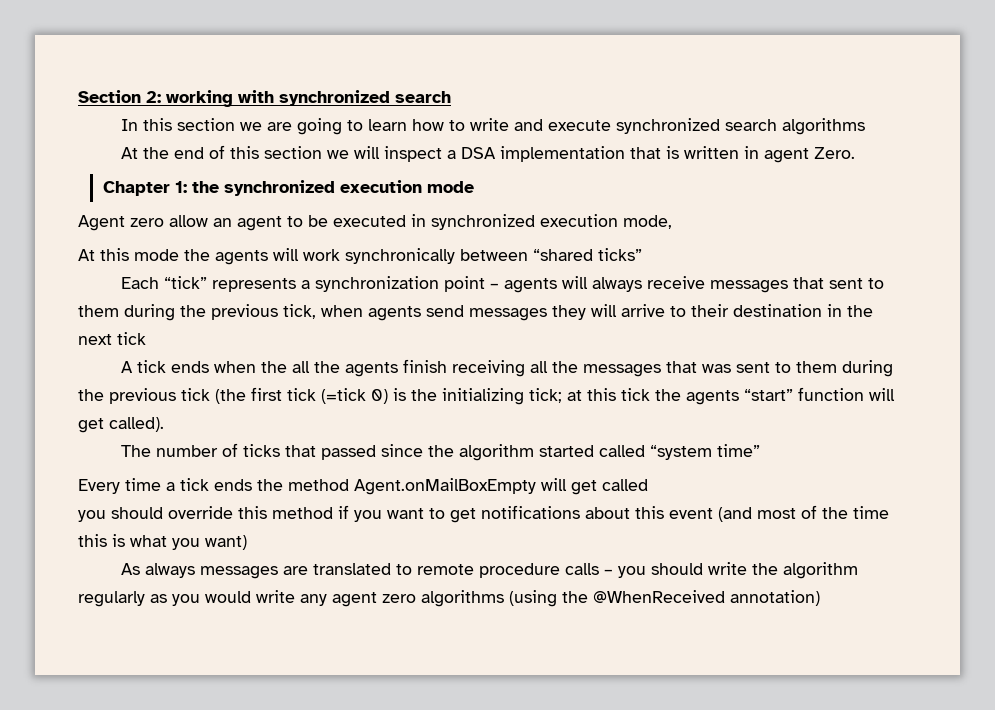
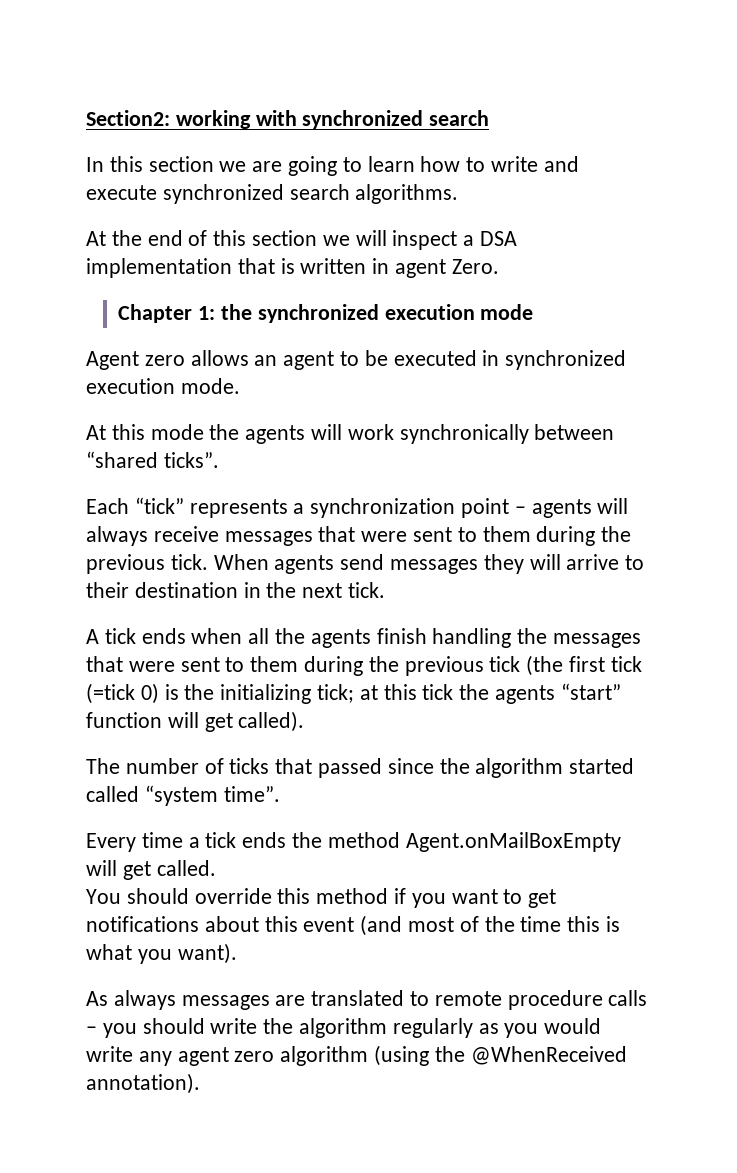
- Section 2: working with synchronized search
+ Section2: working with synchronized search
- In this section we are going to learn how to write and execute synchronized search algorithms
+ In this section we are going to learn how to write and execute synchronized search algorithms.
- Agent zero allow an agent to be executed in synchronized execution mode,
+ Agent zero allows an agent to be executed in synchronized execution mode.
- At this mode the agents will work synchronically between “shared ticks”
+ At this mode the agents will work synchronically between “shared ticks”.
- Each “tick” represents a synchronization point – agents will always receive messages that sent to them during the previous tick, when agents send messages they will arrive to their destination in the next tick
+ Each “tick” represents a synchronization point – agents will always receive messages that were sent to them during the previous tick. When agents send messages they will arrive to their destination in the next tick.
- A tick ends when the all the agents finish receiving all the messages that was sent to them during the previous tick (the first tick (=tick 0) is the initializing tick; at this tick the agents “start” function will get called).
+ A tick ends when all the agents finish handling the messages that were sent to them during the previous tick (the first tick (=tick 0) is the initializing tick; at this tick the agents “start” function will get called).
- The number of ticks that passed since the algorithm started called “system time”
+ The number of ticks that passed since the algorithm started called “system time”.
- Every time a tick ends the method Agent.onMailBoxEmpty will get called
- you should override this method if you want to get notifications about this event (and most of the time this is what you want)
+ Every time a tick ends the method Agent.onMailBoxEmpty will get called.
+ You should override this method if you want to get notifications about this event (and most of the time this is what you want).
- As always messages are translated to remote procedure calls – you should write the algorithm regularly as you would write any agent zero algorithms (using the @WhenReceived annotation)
+ As always messages are translated to remote procedure calls – you should write the algorithm regularly as you would write any agent zero algorithm (using the @WhenReceived annotation).

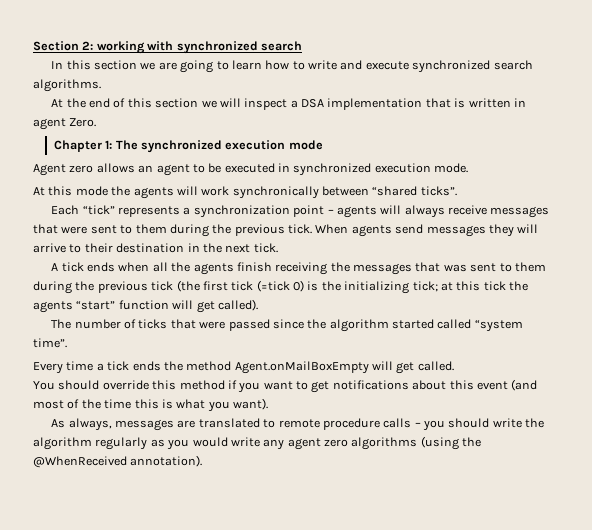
- Section2: working with synchronized search
+ Section 2: working with synchronized search
- Chapter 1: the synchronized execution mode
+ Chapter 1: The synchronized execution mode
- A tick ends when all the agents finish handling the messages that were sent to them during the previous tick (the first tick (=tick 0) is the initializing tick; at this tick the agents “start” function will get called).
+ A tick ends when all the agents finish receiving the messages that was sent to them during the previous tick (the first tick (=tick 0) is the initializing tick; at this tick the agents “start” function will get called).
- The number of ticks that passed since the algorithm started called “system time”.
+ The number of ticks that were passed since the algorithm started called “system time”.
- As always messages are translated to remote procedure calls – you should write the algorithm regularly as you would write any agent zero algorithm (using the @WhenReceived annotation).
+ As always, messages are translated to remote procedure calls – you should write the algorithm regularly as you would write any agent zero algorithms (using the @WhenReceived annotation).

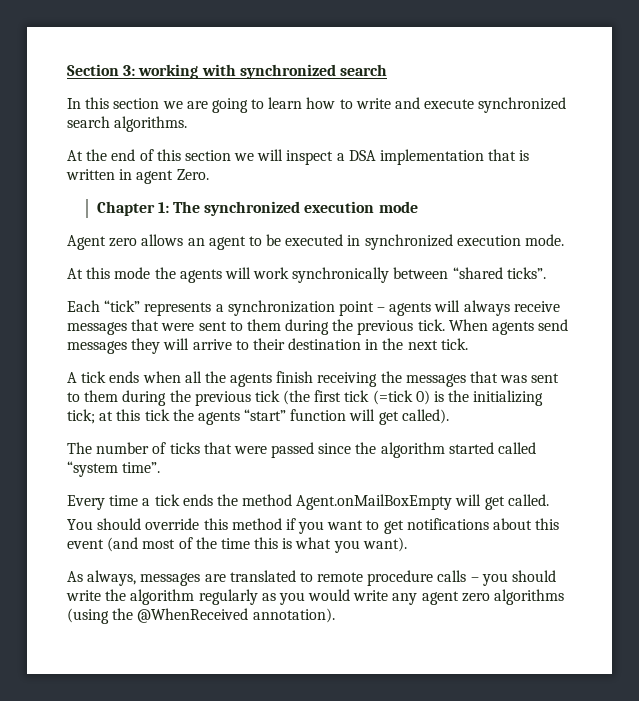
- Section 2: working with synchronized search
+ Section 3: working with synchronized search

